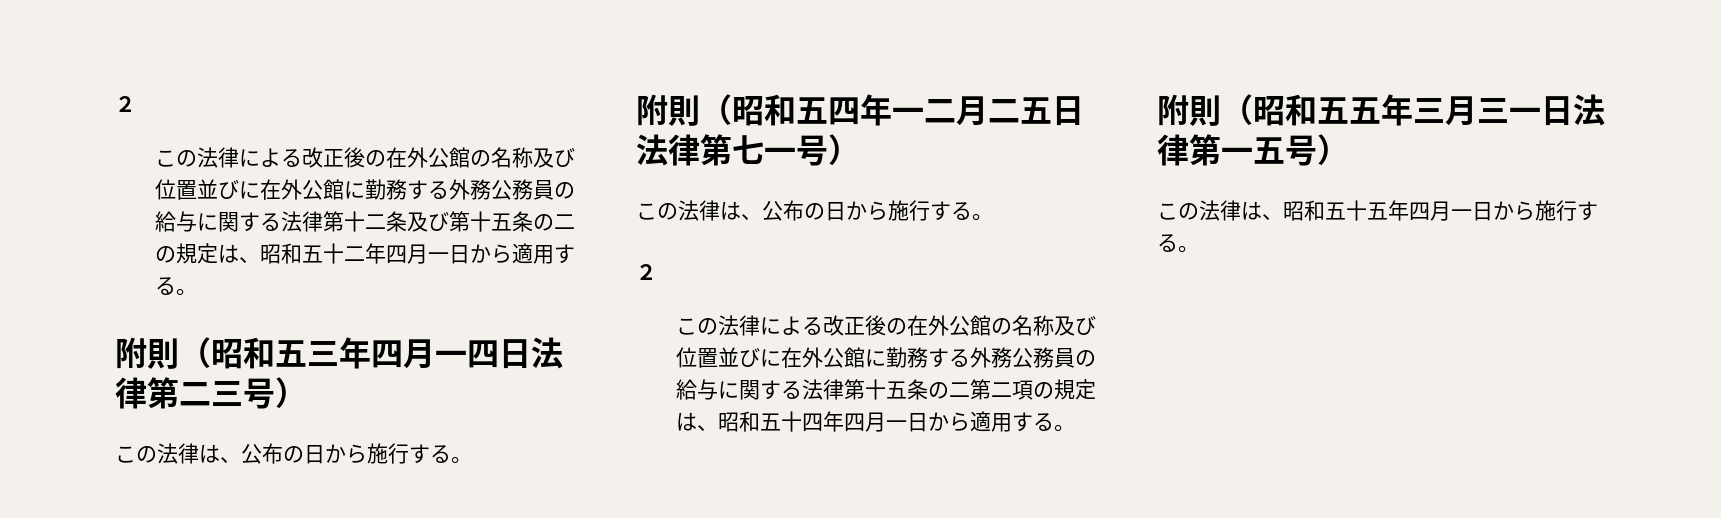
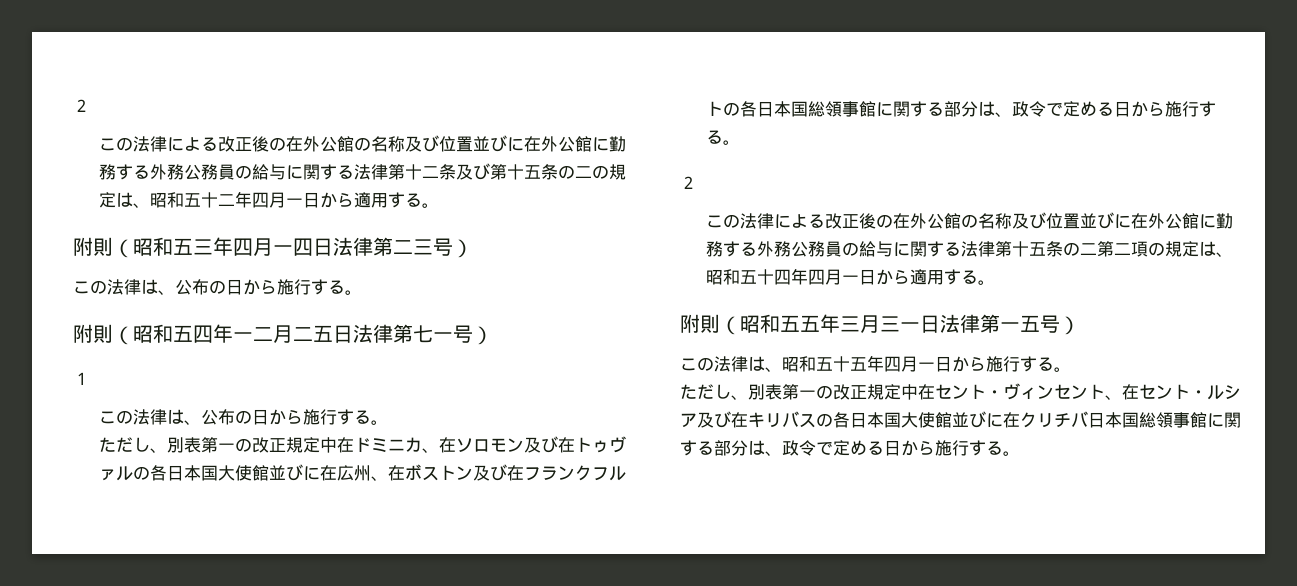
  附則（昭和五四年一二月二五日法律第七一号）
+ １
  この法律は、公布の日から施行する。
+ ただし、別表第一の改正規定中在ドミニカ、在ソロモン及び在トゥヴァルの各日本国大使館並びに在広州、在ボストン及び在フランクフルトの各日本国総領事館に関する部分は、政令で定める日から施行する。
+ ただし、別表第一の改正規定中在セント・ヴィンセント、在セント・ルシア及び在キリバスの各日本国大使館並びに在クリチバ日本国総領事館に関する部分は、政令で定める日から施行する。

